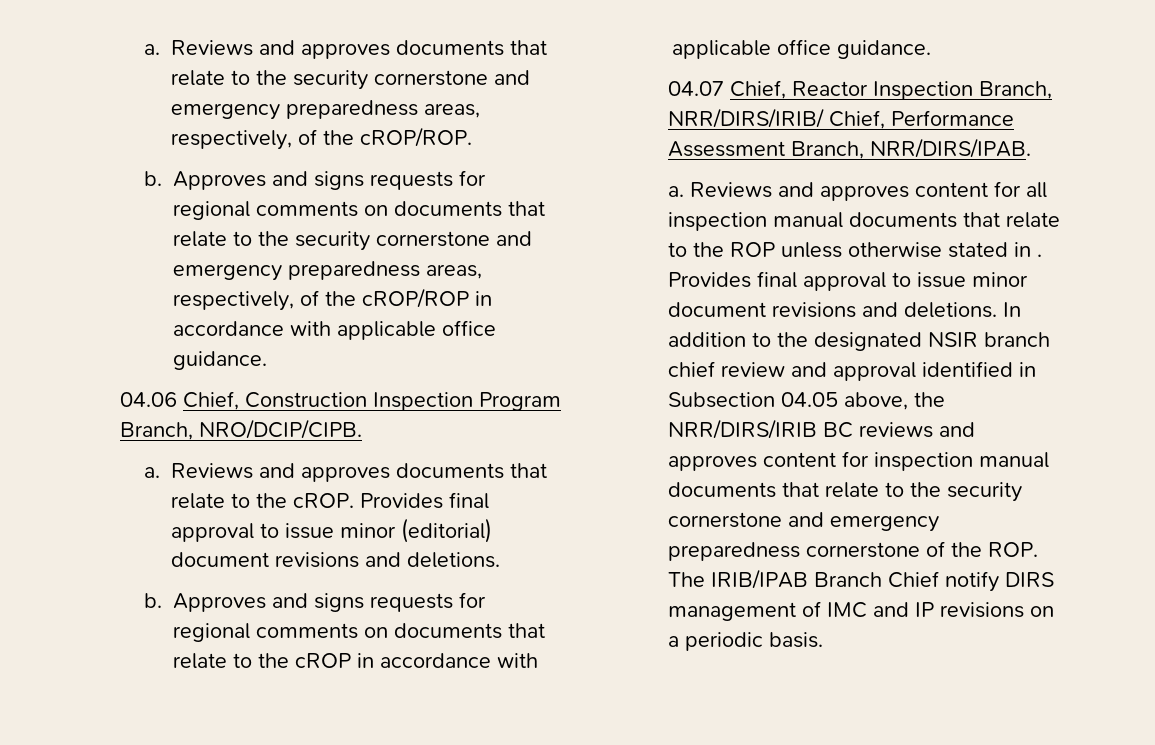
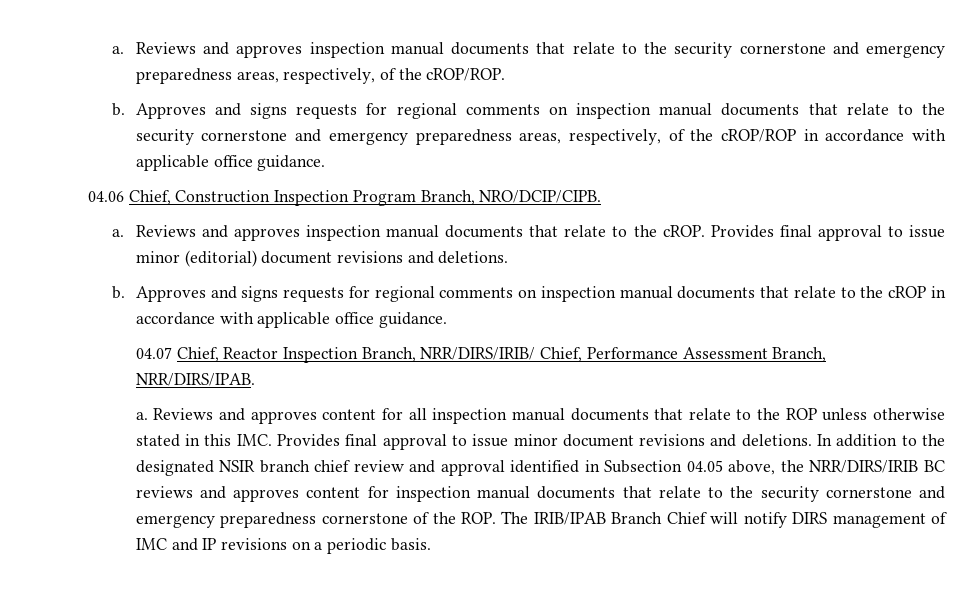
- a. Reviews and approves documents that relate to the security cornerstone and emergency preparedness areas, respectively, of the cROP/ROP.
+ a. Reviews and approves inspection manual documents that relate to the security cornerstone and emergency preparedness areas, respectively, of the cROP/ROP.
- Approves and signs requests for regional comments on documents that relate to the security cornerstone and emergency preparedness areas, respectively, of the cROP/ROP in accordance with applicable office guidance.
+ Approves and signs requests for regional comments on inspection manual documents that relate to the security cornerstone and emergency preparedness areas, respectively, of the cROP/ROP in accordance with applicable office guidance.
- Reviews and approves documents that relate to the cROP.
+ Reviews and approves inspection manual documents that relate to the cROP.
- Approves and signs requests for regional comments on documents that relate to the cROP in accordance with applicable office guidance.
+ Approves and signs requests for regional comments on inspection manual documents that relate to the cROP in accordance with applicable office guidance.
- Reviews and approves content for all inspection manual documents that relate to the ROP unless otherwise stated in . Provides final approval to issue minor document revisions and deletions.
+ Reviews and approves content for all inspection manual documents that relate to the ROP unless otherwise stated in this IMC. Provides final approval to issue minor document revisions and deletions.
- In addition to the designated NSIR branch chief review and approval identified in Subsection 04.05 above, the NRR/DIRS/IRIB BC reviews and approves content for inspection manual documents that relate to the security cornerstone and emergency preparedness cornerstone of the ROP. The IRIB/IPAB Branch Chief notify DIRS management of IMC and IP revisions on a periodic basis.
+ In addition to the designated NSIR branch chief review and approval identified in Subsection 04.05 above, the NRR/DIRS/IRIB BC reviews and approves content for inspection manual documents that relate to the security cornerstone and emergency preparedness cornerstone of the ROP. The IRIB/IPAB Branch Chief will notify DIRS management of IMC and IP revisions on a periodic basis.

